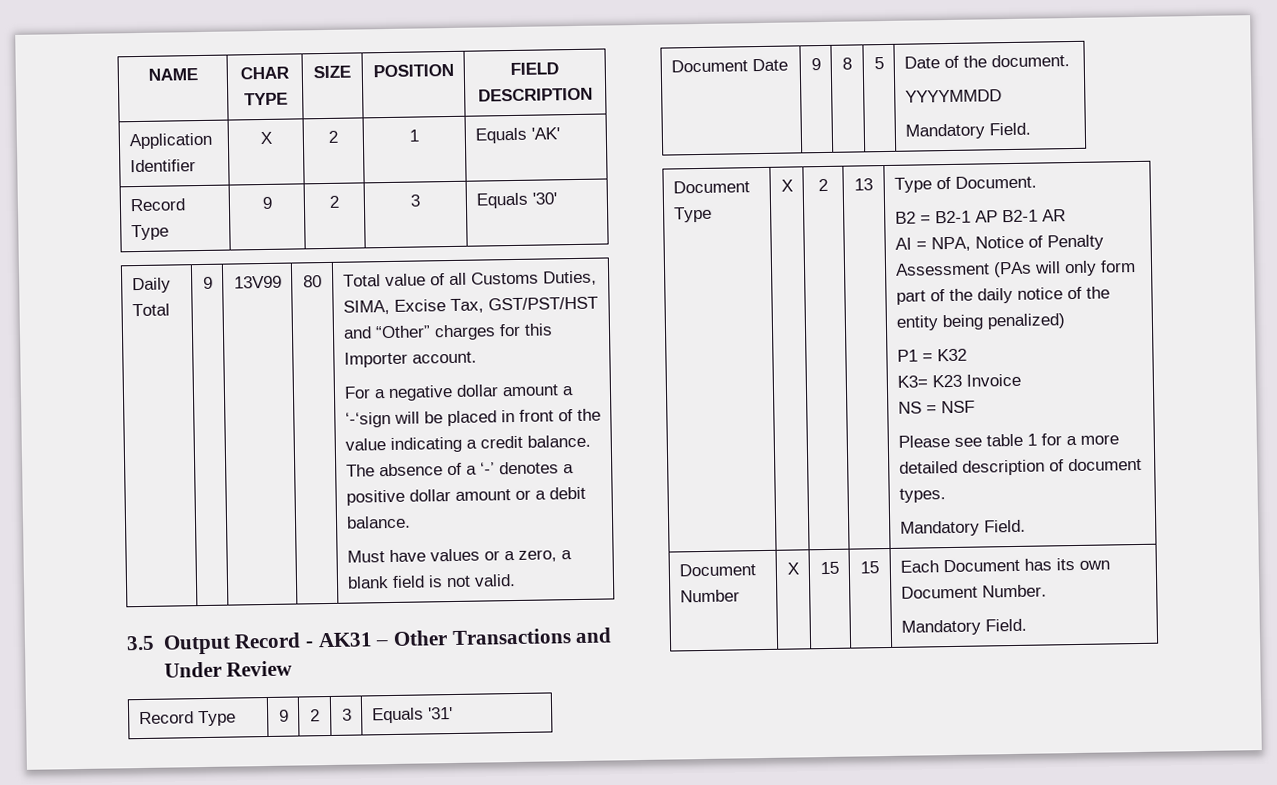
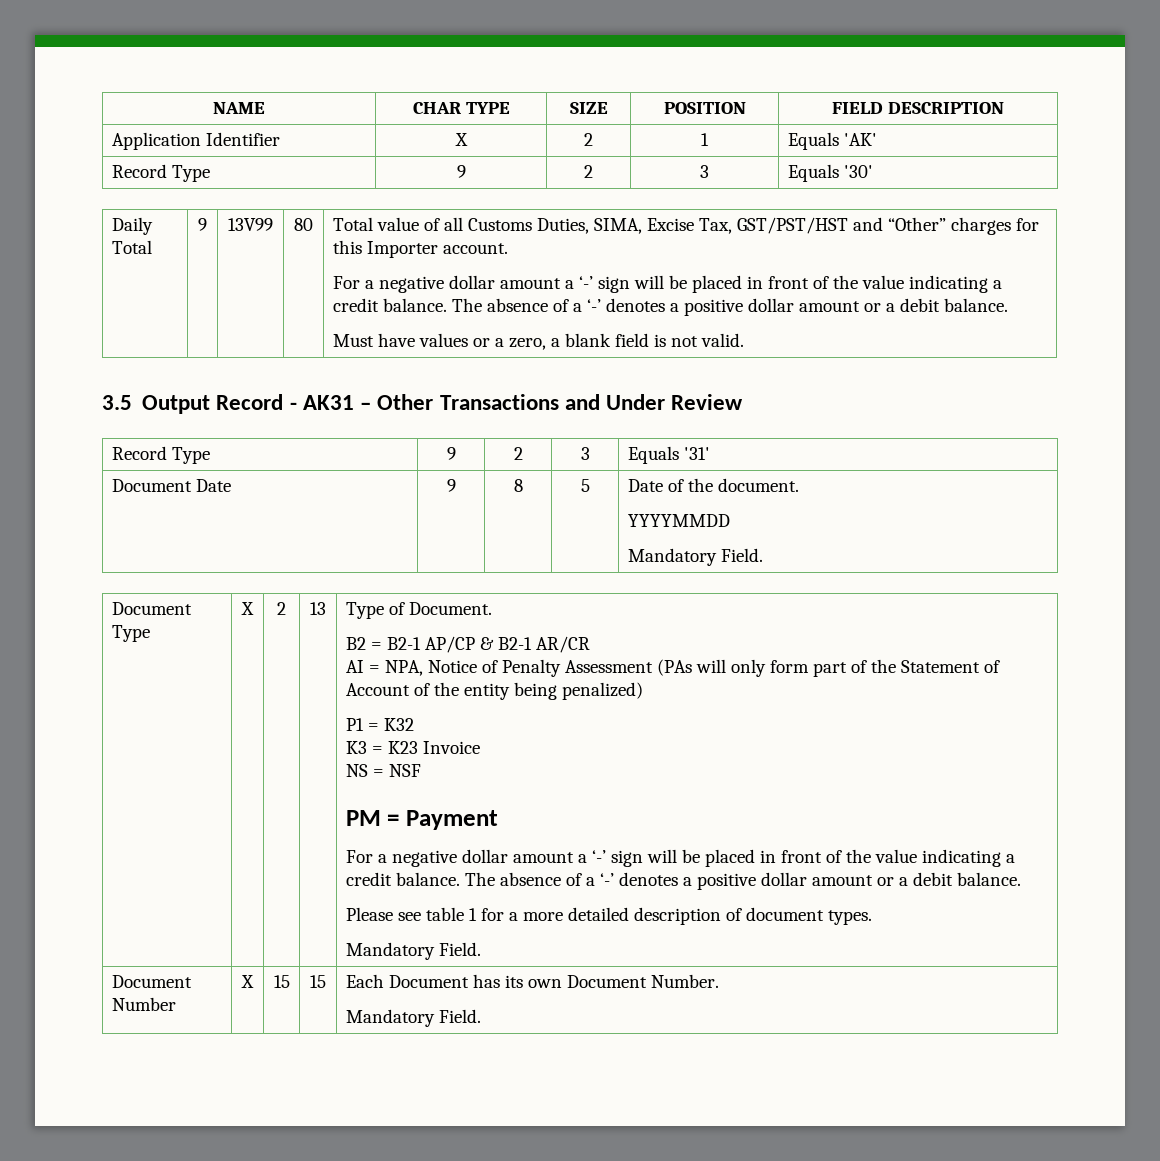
  Total value of all Customs Duties, SIMA, Excise Tax, GST/PST/HST and “Other” charges for this Importer account.
- For a negative dollar amount a ‘-‘sign will be placed in front of the value indicating a credit balance.
+ For a negative dollar amount a ‘-’ sign will be placed in front of the value indicating a credit balance.
- B2 = B2-1 AP B2-1 AR
+ B2 = B2-1 AP/CP & B2-1 AR/CR
- AI = NPA, Notice of Penalty Assessment (PAs will only form part of the daily notice of the entity being penalized)
+ AI = NPA, Notice of Penalty Assessment (PAs will only form part of the Statement of Account of the entity being penalized)
- K3= K23 Invoice
+ K3 = K23 Invoice
+ PM = Payment
+ For a negative dollar amount a ‘-’ sign will be placed in front of the value indicating a credit balance. The absence of a ‘-’ denotes a positive dollar amount or a debit balance.

